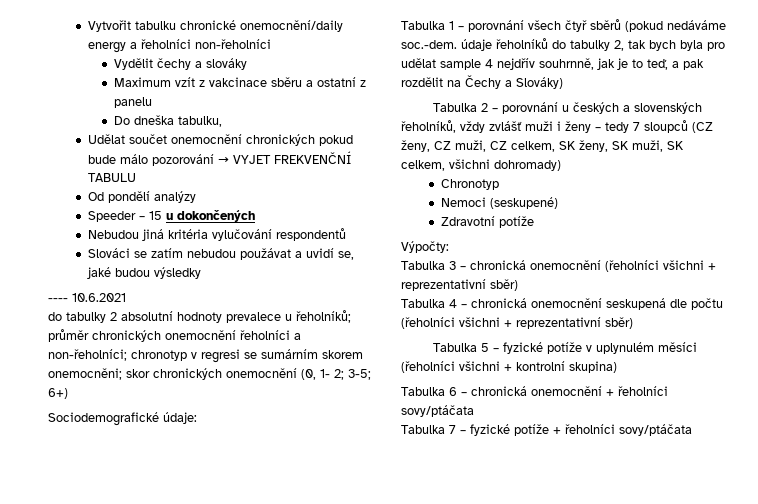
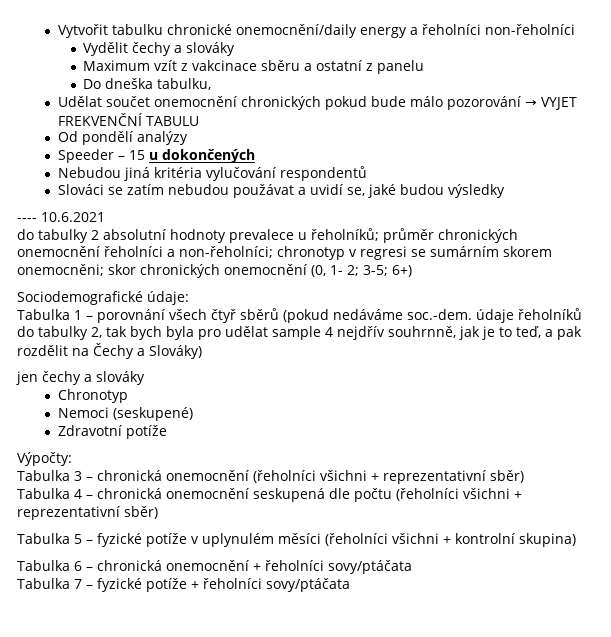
- Tabulka 2 – porovnání u českých a slovenských řeholníků, vždy zvlášť muži i ženy – tedy 7 sloupců (CZ ženy, CZ muži, CZ celkem, SK ženy, SK muži, SK celkem, všichni dohromady)
+ jen čechy a slováky

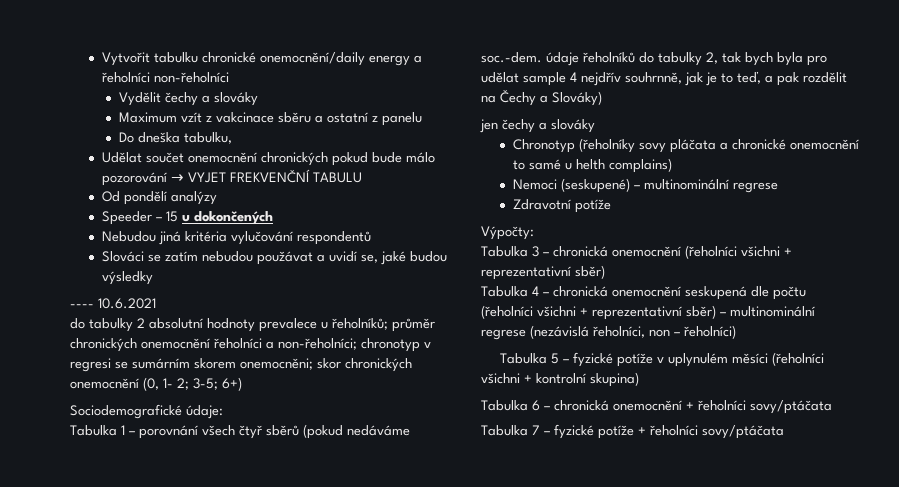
- Chronotyp
+ Chronotyp (řeholníky sovy pláčata a chronické onemocnění to samé u helth complains)
- Nemoci (seskupené)
+ Nemoci (seskupené) – multinominální regrese
- Tabulka 4 – chronická onemocnění seskupená dle počtu (řeholníci všichni + reprezentativní sběr)
+ Tabulka 4 – chronická onemocnění seskupená dle počtu (řeholníci všichni + reprezentativní sběr) – multinominální regrese (nezávislá řeholníci, non – řeholníci)

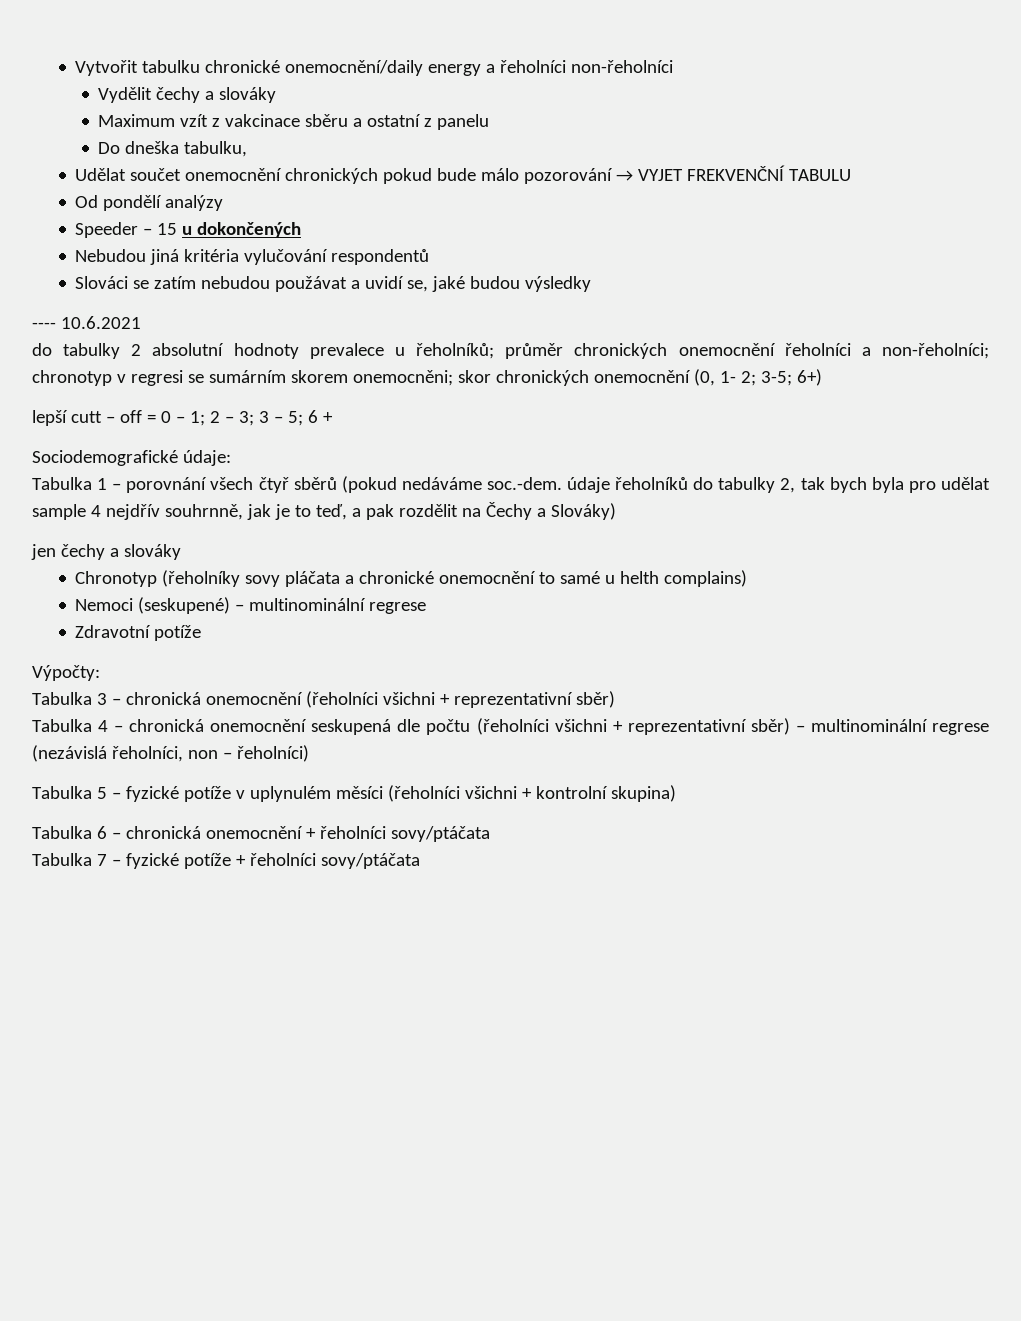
+ lepší cutt – off = 0 – 1; 2 – 3; 3 – 5; 6 +

